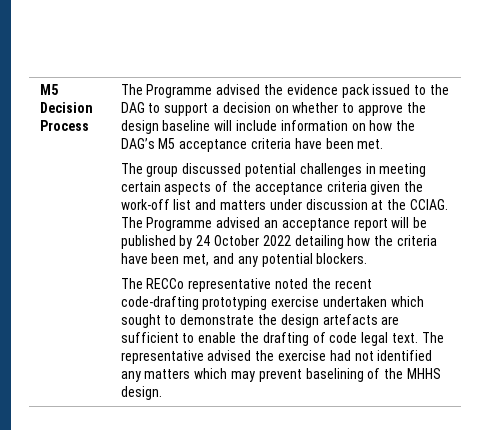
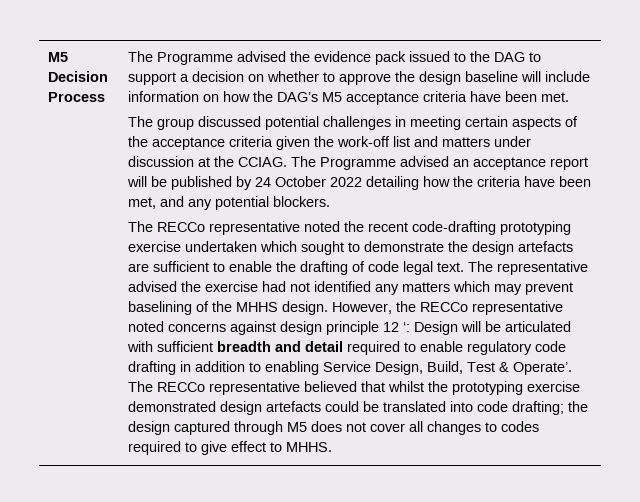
+ However, the RECCo representative noted concerns against design principle 12 ‘: Design will be articulated with sufficient breadth and detail required to enable regulatory code drafting in addition to enabling Service Design, Build, Test & Operate’. The RECCo representative believed that whilst the prototyping exercise demonstrated design artefacts could be translated into code drafting; the design captured through M5 does not cover all changes to codes required to give effect to MHHS.

